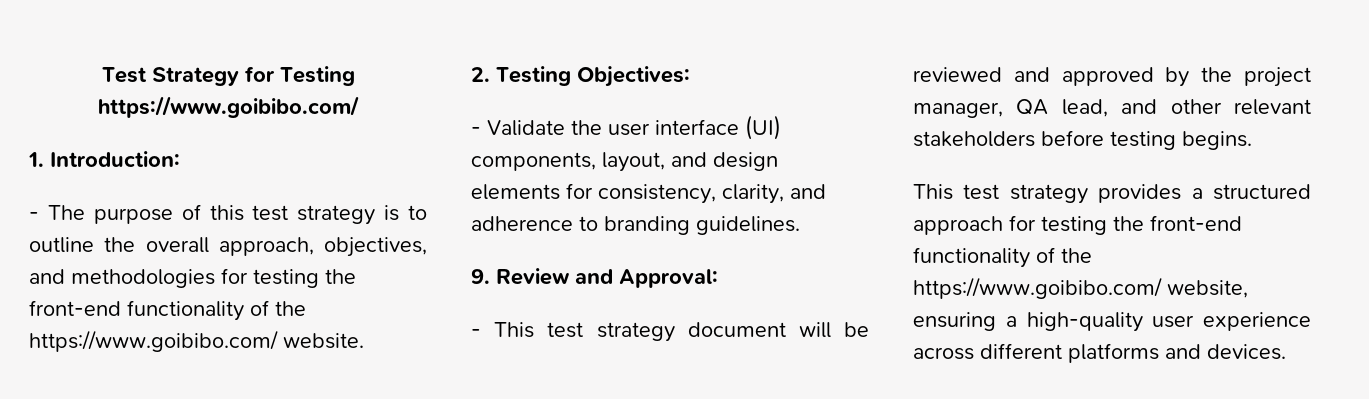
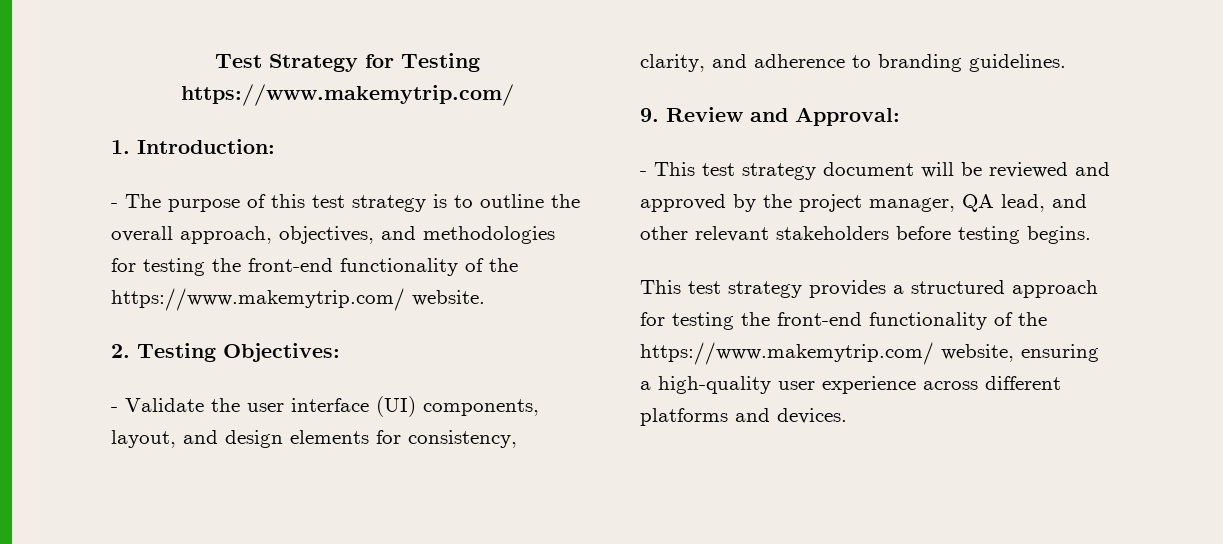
- Test Strategy for Testing https://www.goibibo.com/
+ Test Strategy for Testing https://www.makemytrip.com/
- - The purpose of this test strategy is to outline the overall approach, objectives, and methodologies for testing the front-end functionality of the https://www.goibibo.com/ website.
+ - The purpose of this test strategy is to outline the overall approach, objectives, and methodologies for testing the front-end functionality of the https://www.makemytrip.com/ website.
- This test strategy provides a structured approach for testing the front-end functionality of the https://www.goibibo.com/ website, ensuring a high-quality user experience across different platforms and devices.
+ This test strategy provides a structured approach for testing the front-end functionality of the https://www.makemytrip.com/ website, ensuring a high-quality user experience across different platforms and devices.

